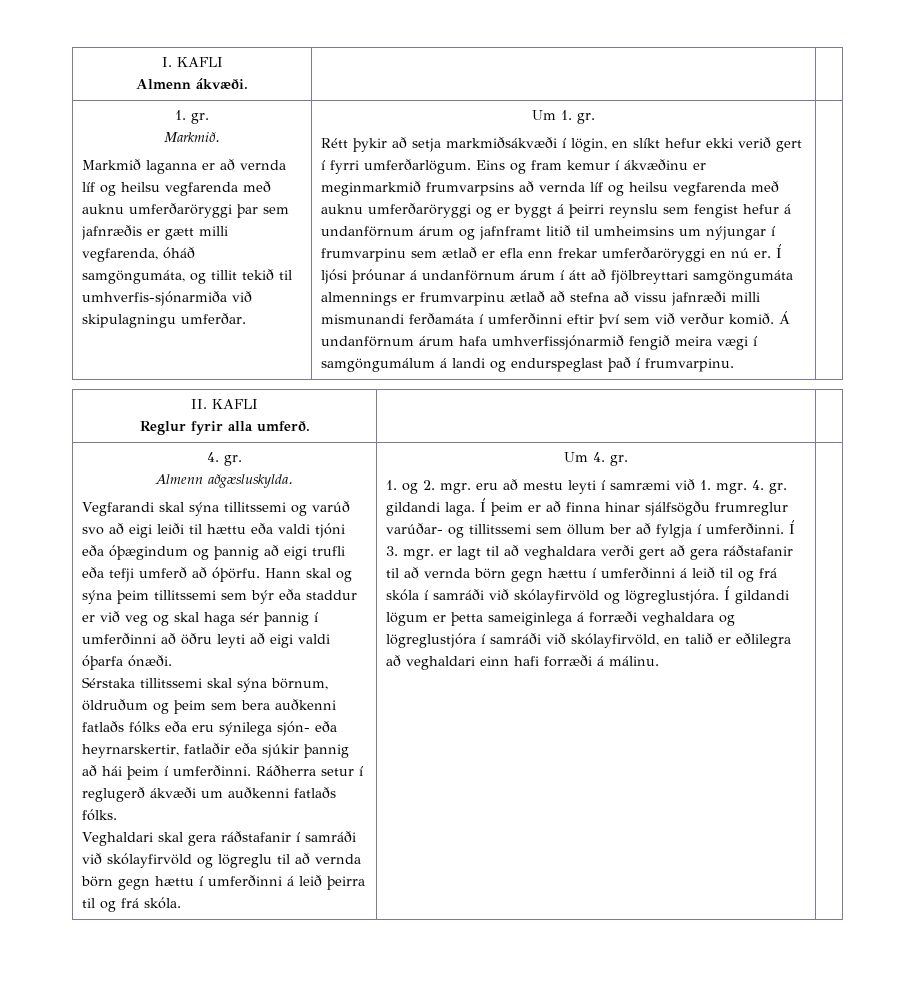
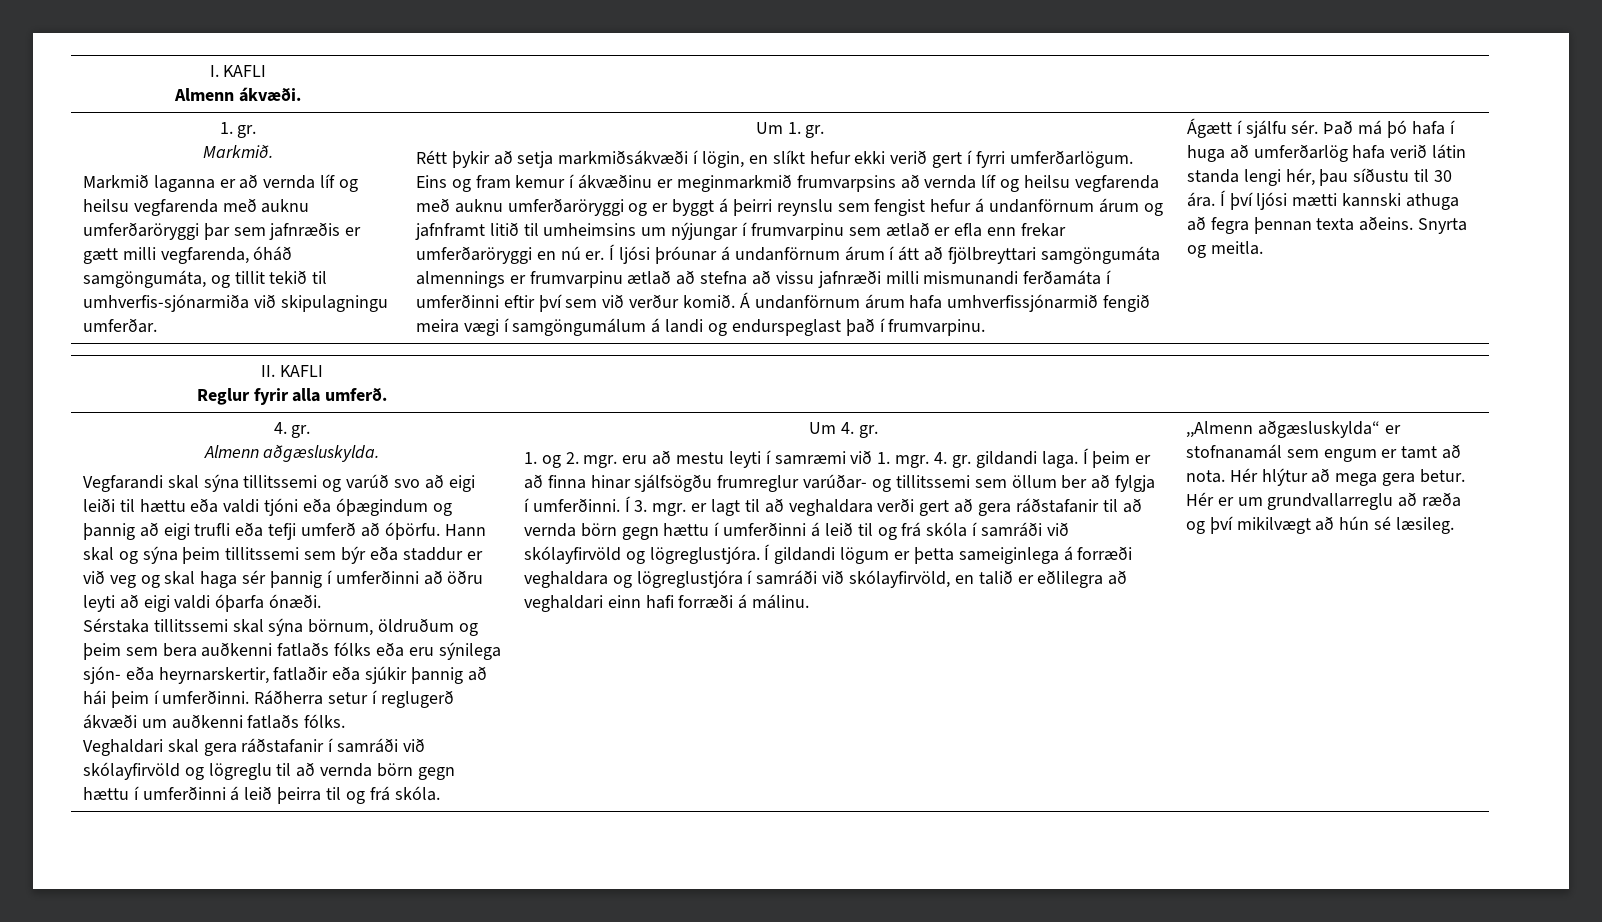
+ Ágætt í sjálfu sér. Það má þó hafa í huga að umferðarlög hafa verið látin standa lengi hér, þau síðustu til 30 ára. Í því ljósi mætti kannski athuga að fegra þennan texta aðeins. Snyrta og meitla.
+ ,,Almenn aðgæsluskylda“ er stofnanamál sem engum er tamt að nota. Hér hlýtur að mega gera betur. Hér er um grundvallarreglu að ræða og því mikilvægt að hún sé læsileg.

